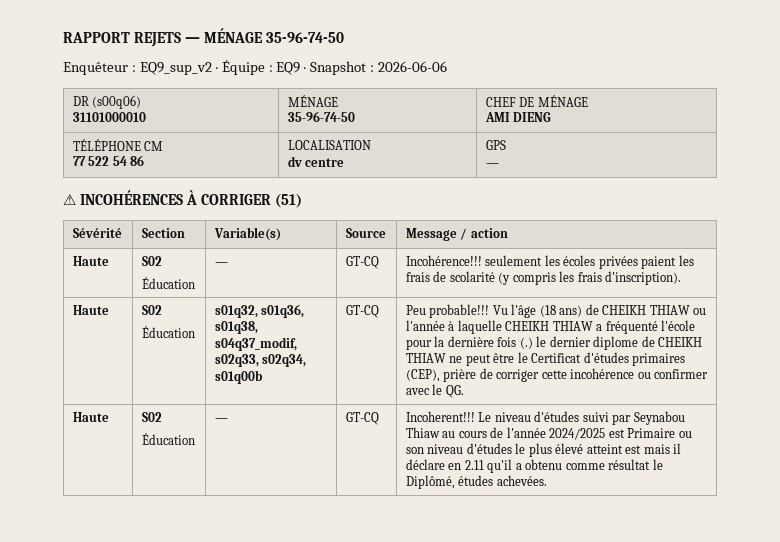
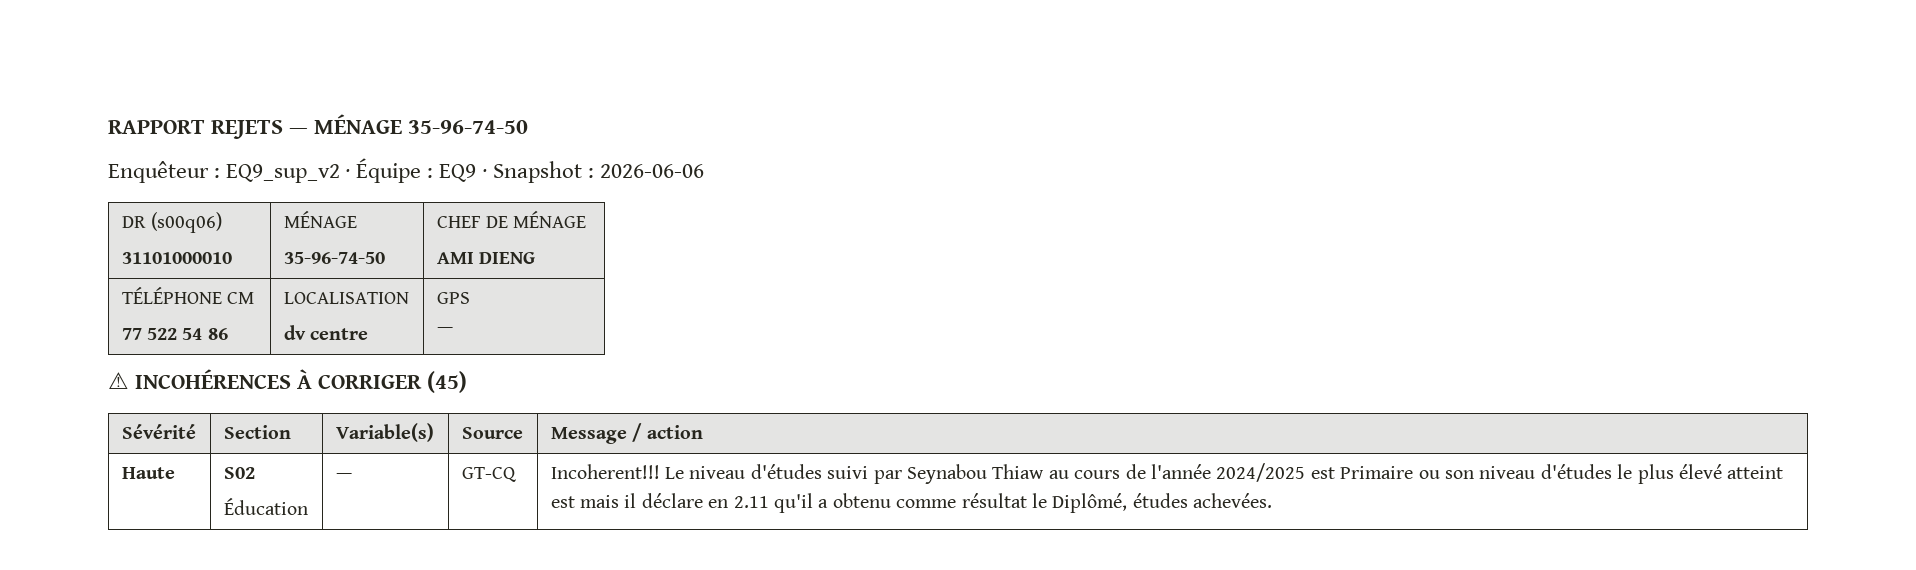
- ⚠ INCOHÉRENCES À CORRIGER (51)
+ ⚠ INCOHÉRENCES À CORRIGER (45)
- Éducation | — | GT-CQ | Incohérence!!! seulement les écoles privées paient les frais de scolarité (y compris les frais d'inscription).
- Haute | S02
- Éducation | s01q32, s01q36, s01q38, s04q37_modif, s02q33, s02q34, s01q00b | GT-CQ | Peu probable!!! Vu l'âge (18 ans) de CHEIKH THIAW ou l'année à laquelle CHEIKH THIAW a fréquenté l'école pour la dernière fois (.) le dernier diplome de CHEIKH THIAW ne peut être le Certificat d'études primaires (CEP), prière de corriger cette incohérence ou confirmer avec le QG.
- Haute | S02

